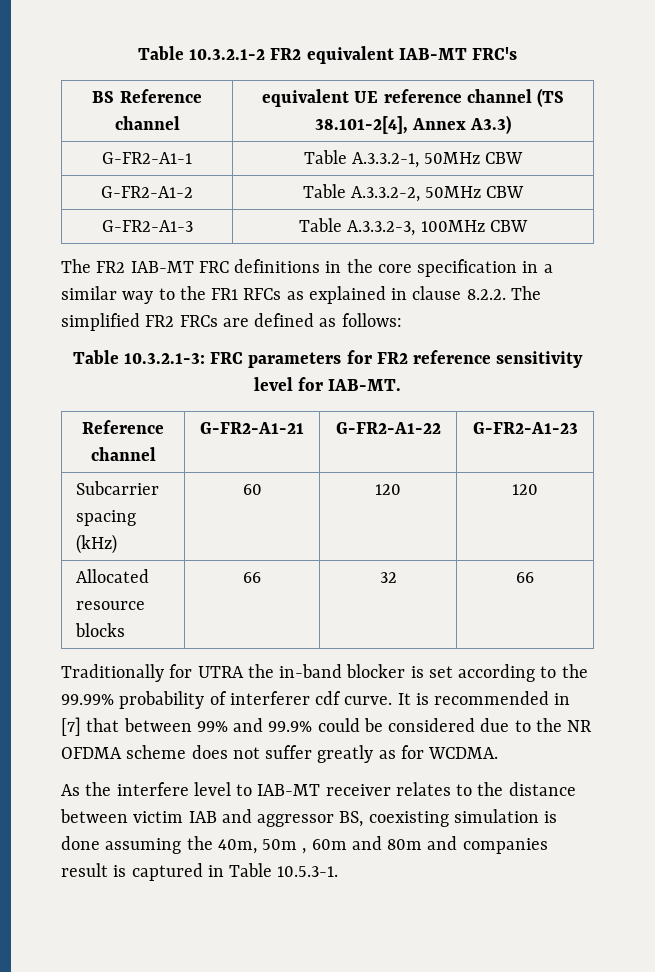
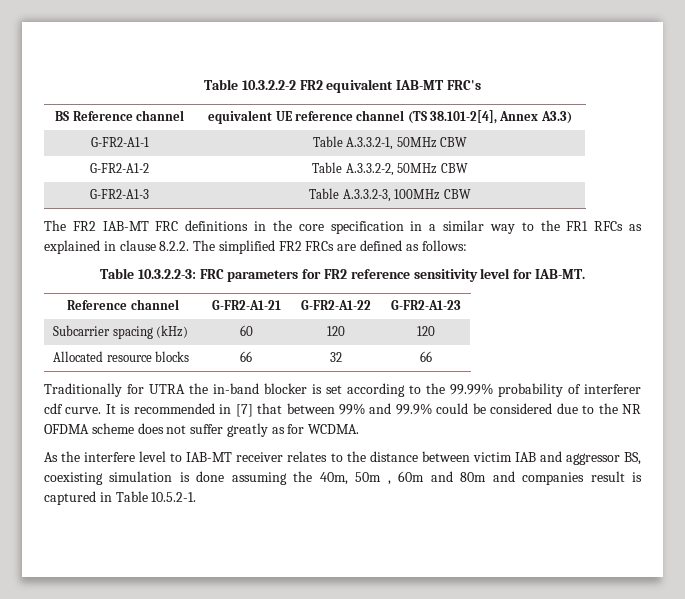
- Table 10.3.2.1-2 FR2 equivalent IAB-MT FRC's
+ Table 10.3.2.2-2 FR2 equivalent IAB-MT FRC's
- Table 10.3.2.1-3: FRC parameters for FR2 reference sensitivity level for IAB-MT.
+ Table 10.3.2.2-3: FRC parameters for FR2 reference sensitivity level for IAB-MT.
- As the interfere level to IAB-MT receiver relates to the distance between victim IAB and aggressor BS, coexisting simulation is done assuming the 40m, 50m , 60m and 80m and companies result is captured in Table 10.5.3-1.
+ As the interfere level to IAB-MT receiver relates to the distance between victim IAB and aggressor BS, coexisting simulation is done assuming the 40m, 50m , 60m and 80m and companies result is captured in Table 10.5.2-1.

